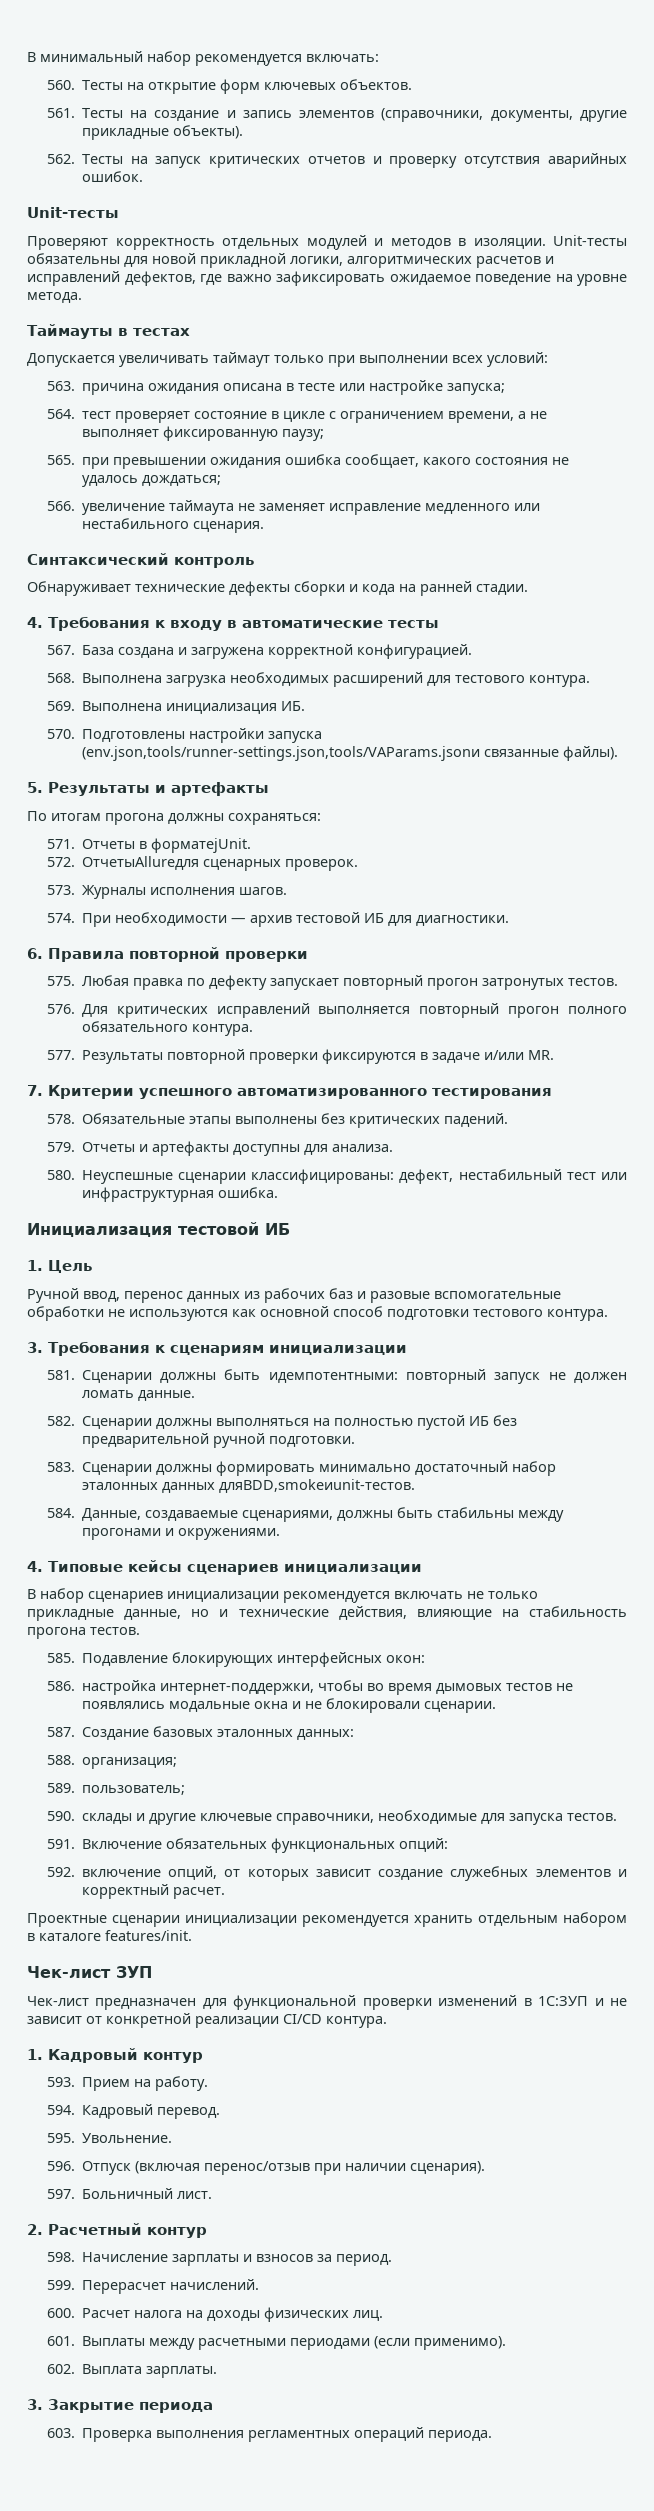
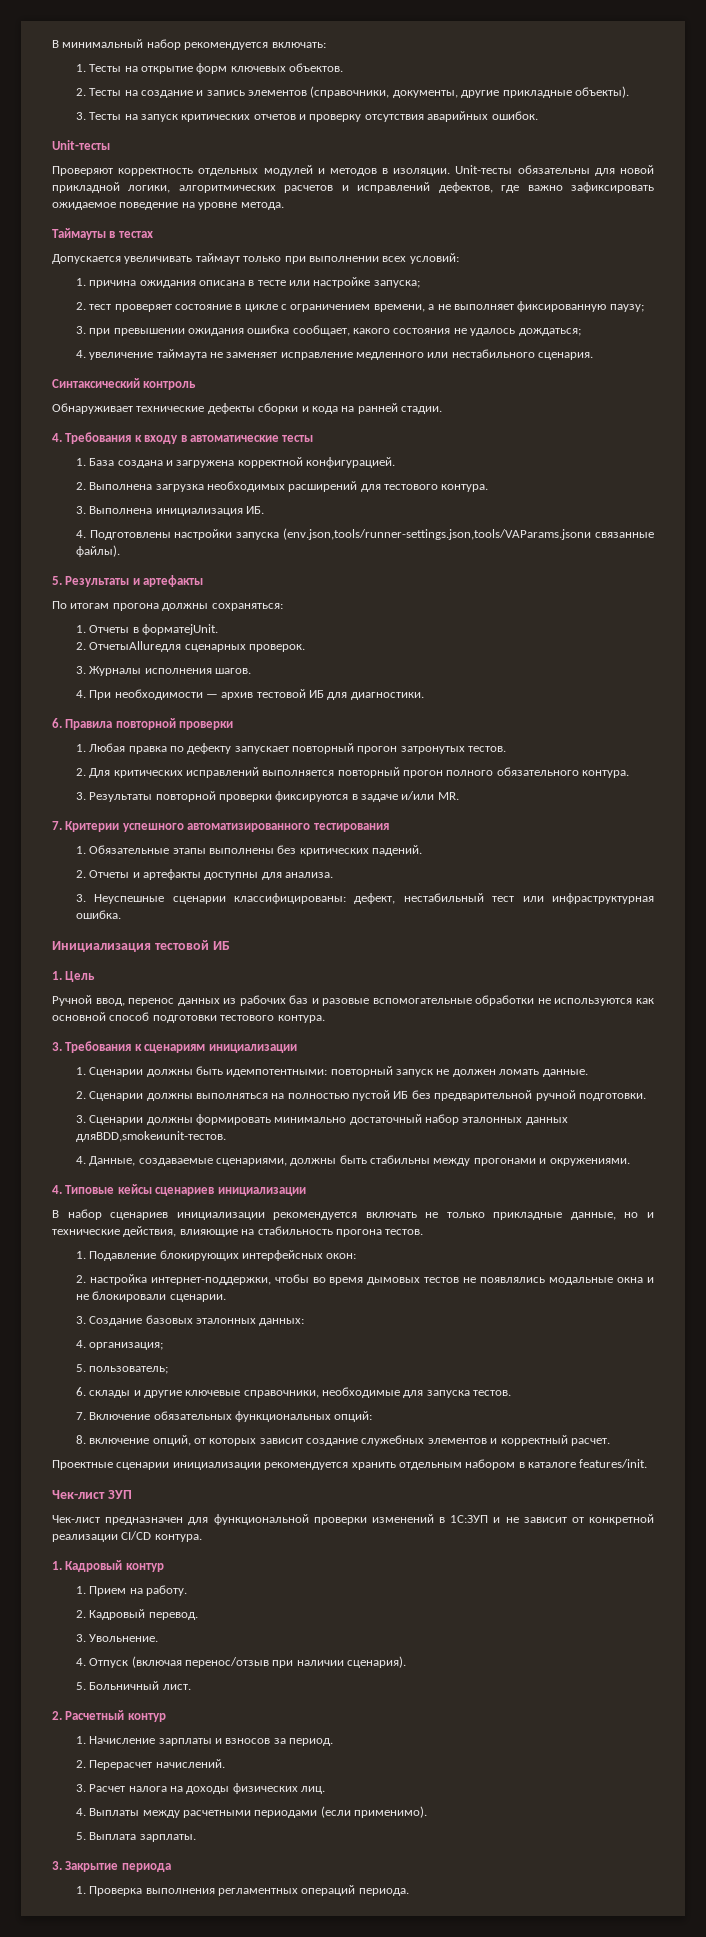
- 560. Тесты на открытие форм ключевых объектов.
+ 1. Тесты на открытие форм ключевых объектов.
- 561. Тесты на создание и запись элементов (справочники, документы, другие прикладные объекты).
+ 2. Тесты на создание и запись элементов (справочники, документы, другие прикладные объекты).
- 562. Тесты на запуск критических отчетов и проверку отсутствия аварийных ошибок.
+ 3. Тесты на запуск критических отчетов и проверку отсутствия аварийных ошибок.
- 563. причина ожидания описана в тесте или настройке запуска;
+ 1. причина ожидания описана в тесте или настройке запуска;
- 564. тест проверяет состояние в цикле с ограничением времени, а не выполняет фиксированную паузу;
+ 2. тест проверяет состояние в цикле с ограничением времени, а не выполняет фиксированную паузу;
- 565. при превышении ожидания ошибка сообщает, какого состояния не удалось дождаться;
+ 3. при превышении ожидания ошибка сообщает, какого состояния не удалось дождаться;
- 566. увеличение таймаута не заменяет исправление медленного или нестабильного сценария.
+ 4. увеличение таймаута не заменяет исправление медленного или нестабильного сценария.
- 567. База создана и загружена корректной конфигурацией.
+ 1. База создана и загружена корректной конфигурацией.
- 568. Выполнена загрузка необходимых расширений для тестового контура.
+ 2. Выполнена загрузка необходимых расширений для тестового контура.
- 569. Выполнена инициализация ИБ.
+ 3. Выполнена инициализация ИБ.
- 570. Подготовлены настройки запуска (env.json,tools/runner-settings.json,tools/VAParams.jsonи связанные файлы).
+ 4. Подготовлены настройки запуска (env.json,tools/runner-settings.json,tools/VAParams.jsonи связанные файлы).
- 571. Отчеты в форматеjUnit.
+ 1. Отчеты в форматеjUnit.
- 572. ОтчетыAllureдля сценарных проверок.
+ 2. ОтчетыAllureдля сценарных проверок.
- 573. Журналы исполнения шагов.
+ 3. Журналы исполнения шагов.
- 574. При необходимости — архив тестовой ИБ для диагностики.
+ 4. При необходимости — архив тестовой ИБ для диагностики.
- 575. Любая правка по дефекту запускает повторный прогон затронутых тестов.
+ 1. Любая правка по дефекту запускает повторный прогон затронутых тестов.
- 576. Для критических исправлений выполняется повторный прогон полного обязательного контура.
+ 2. Для критических исправлений выполняется повторный прогон полного обязательного контура.
- 577. Результаты повторной проверки фиксируются в задаче и/или MR.
+ 3. Результаты повторной проверки фиксируются в задаче и/или MR.
- 578. Обязательные этапы выполнены без критических падений.
+ 1. Обязательные этапы выполнены без критических падений.
- 579. Отчеты и артефакты доступны для анализа.
+ 2. Отчеты и артефакты доступны для анализа.
- 580. Неуспешные сценарии классифицированы: дефект, нестабильный тест или инфраструктурная ошибка.
+ 3. Неуспешные сценарии классифицированы: дефект, нестабильный тест или инфраструктурная ошибка.
- 581. Сценарии должны быть идемпотентными: повторный запуск не должен ломать данные.
+ 1. Сценарии должны быть идемпотентными: повторный запуск не должен ломать данные.
- 582. Сценарии должны выполняться на полностью пустой ИБ без предварительной ручной подготовки.
+ 2. Сценарии должны выполняться на полностью пустой ИБ без предварительной ручной подготовки.
- 583. Сценарии должны формировать минимально достаточный набор эталонных данных дляBDD,smokeиunit-тестов.
+ 3. Сценарии должны формировать минимально достаточный набор эталонных данных дляBDD,smokeиunit-тестов.
- 584. Данные, создаваемые сценариями, должны быть стабильны между прогонами и окружениями.
+ 4. Данные, создаваемые сценариями, должны быть стабильны между прогонами и окружениями.
- 585. Подавление блокирующих интерфейсных окон:
+ 1. Подавление блокирующих интерфейсных окон:
- 586. настройка интернет-поддержки, чтобы во время дымовых тестов не появлялись модальные окна и не блокировали сценарии.
+ 2. настройка интернет-поддержки, чтобы во время дымовых тестов не появлялись модальные окна и не блокировали сценарии.
- 587. Создание базовых эталонных данных:
+ 3. Создание базовых эталонных данных:
- 588. организация;
+ 4. организация;
- 589. пользователь;
+ 5. пользователь;
- 590. склады и другие ключевые справочники, необходимые для запуска тестов.
+ 6. склады и другие ключевые справочники, необходимые для запуска тестов.
- 591. Включение обязательных функциональных опций:
+ 7. Включение обязательных функциональных опций:
- 592. включение опций, от которых зависит создание служебных элементов и корректный расчет.
+ 8. включение опций, от которых зависит создание служебных элементов и корректный расчет.
- 593. Прием на работу.
+ 1. Прием на работу.
- 594. Кадровый перевод.
+ 2. Кадровый перевод.
- 595. Увольнение.
+ 3. Увольнение.
- 596. Отпуск (включая перенос/отзыв при наличии сценария).
+ 4. Отпуск (включая перенос/отзыв при наличии сценария).
- 597. Больничный лист.
+ 5. Больничный лист.
- 598. Начисление зарплаты и взносов за период.
+ 1. Начисление зарплаты и взносов за период.
- 599. Перерасчет начислений.
+ 2. Перерасчет начислений.
- 600. Расчет налога на доходы физических лиц.
+ 3. Расчет налога на доходы физических лиц.
- 601. Выплаты между расчетными периодами (если применимо).
+ 4. Выплаты между расчетными периодами (если применимо).
- 602. Выплата зарплаты.
+ 5. Выплата зарплаты.
- 603. Проверка выполнения регламентных операций периода.
+ 1. Проверка выполнения регламентных операций периода.

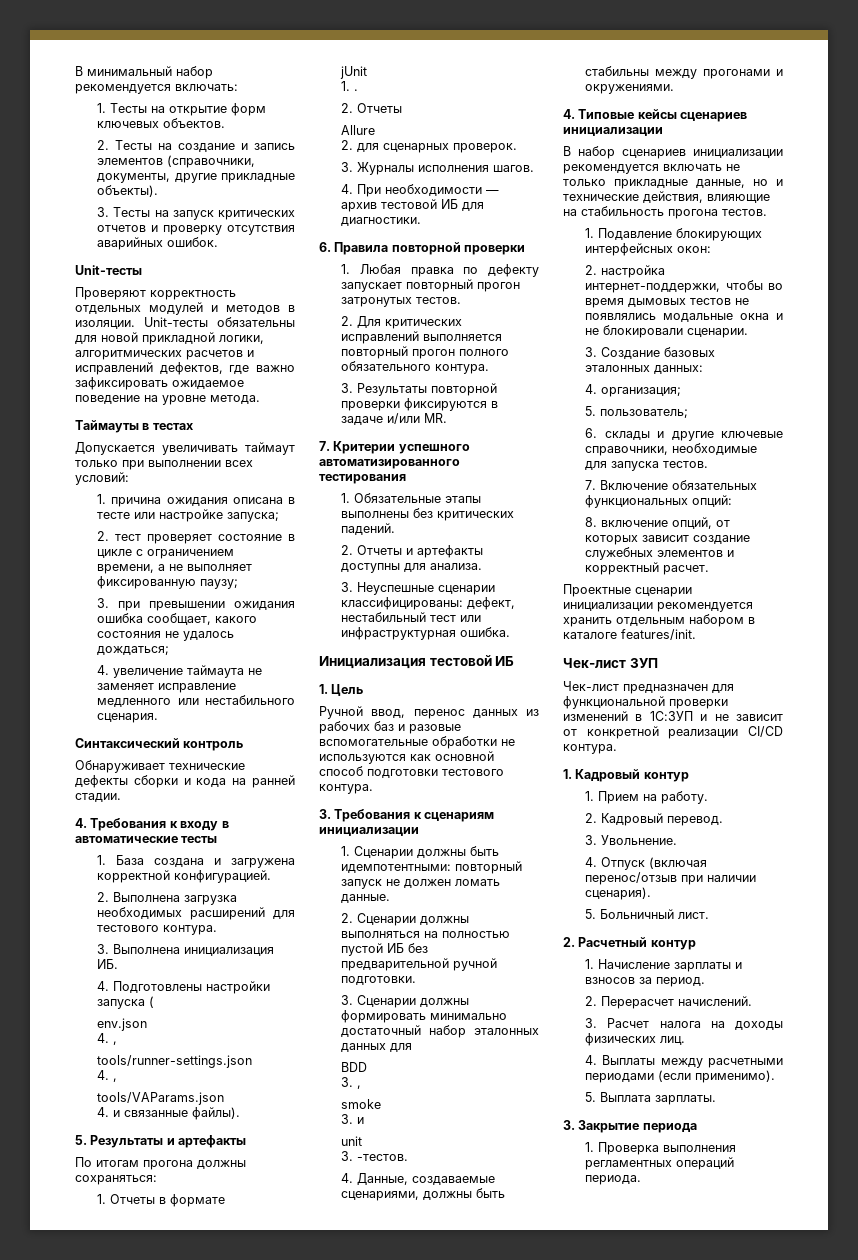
- 4. Подготовлены настройки запуска (env.json,tools/runner-settings.json,tools/VAParams.jsonи связанные файлы).
+ 4. Подготовлены настройки запуска (
+ env.json
+ 4. ,
+ tools/runner-settings.json
+ 4. ,
+ tools/VAParams.json
+ 4. и связанные файлы).
- 1. Отчеты в форматеjUnit.
- 2. ОтчетыAllureдля сценарных проверок.
+ 1. Отчеты в формате
+ jUnit
+ 1. .
+ 2. Отчеты
+ Allure
+ 2. для сценарных проверок.
- 3. Сценарии должны формировать минимально достаточный набор эталонных данных дляBDD,smokeиunit-тестов.
+ 3. Сценарии должны формировать минимально достаточный набор эталонных данных для
+ BDD
+ 3. ,
+ smoke
+ 3. и
+ unit
+ 3. -тестов.

